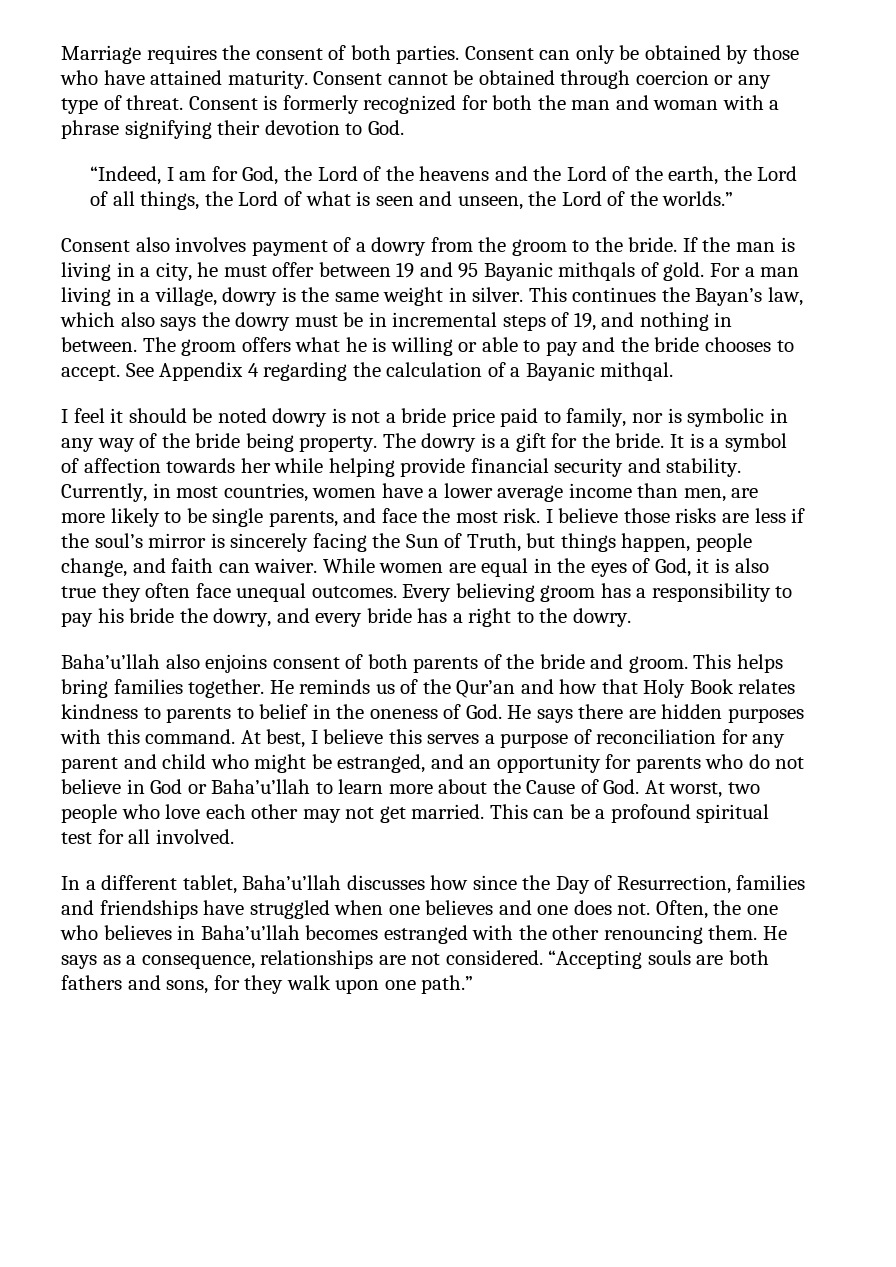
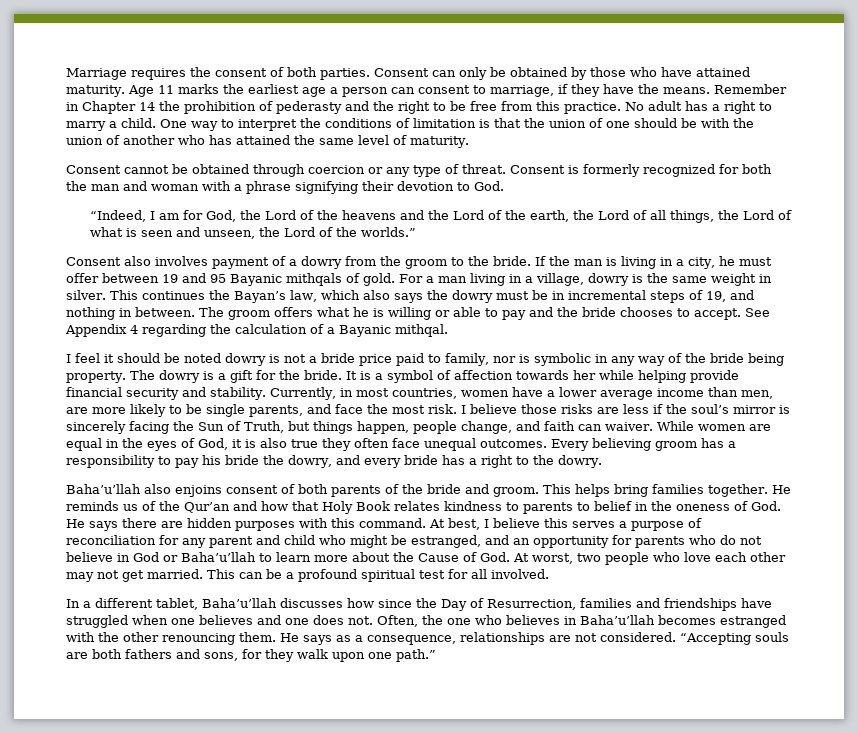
- Consent can only be obtained by those who have attained maturity. Consent cannot be obtained through coercion or any type of threat.
+ Consent can only be obtained by those who have attained maturity. Age 11 marks the earliest age a person can consent to marriage, if they have the means. Remember in Chapter 14 the prohibition of pederasty and the right to be free from this practice. No adult has a right to marry a child. One way to interpret the conditions of limitation is that the union of one should be with the union of another who has attained the same level of maturity.
+ Consent cannot be obtained through coercion or any type of threat.

